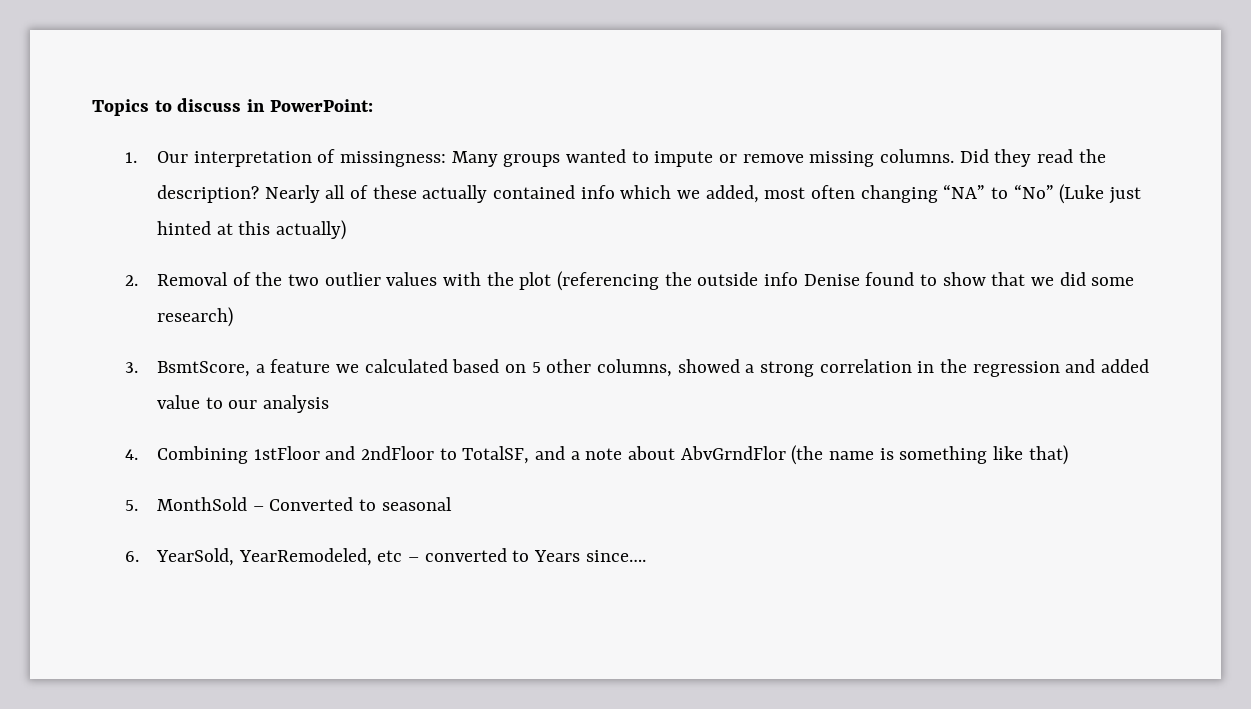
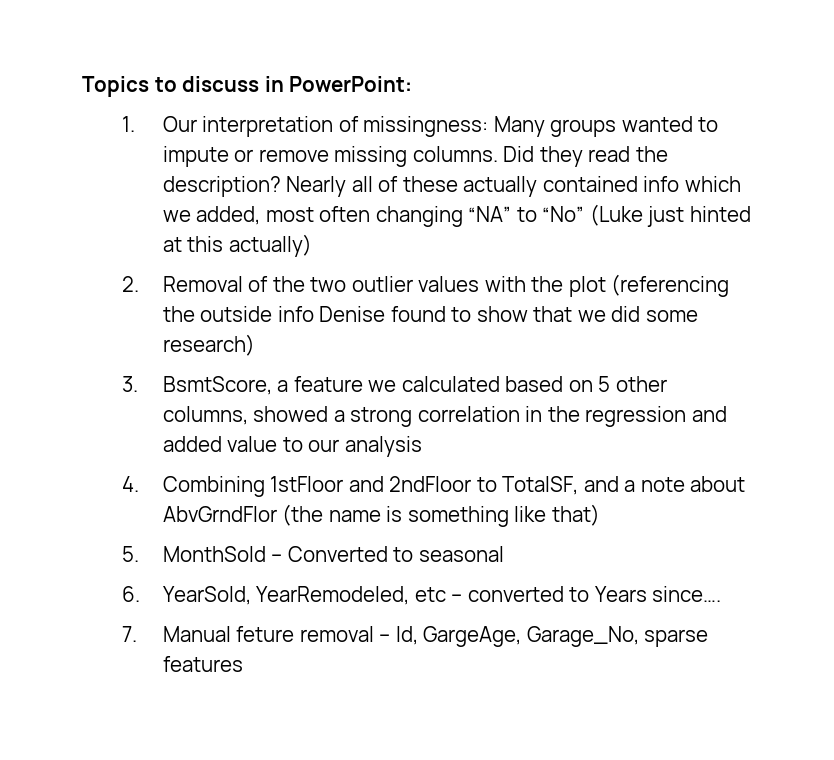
+ 7. Manual feture removal – Id, GargeAge, Garage_No, sparse features

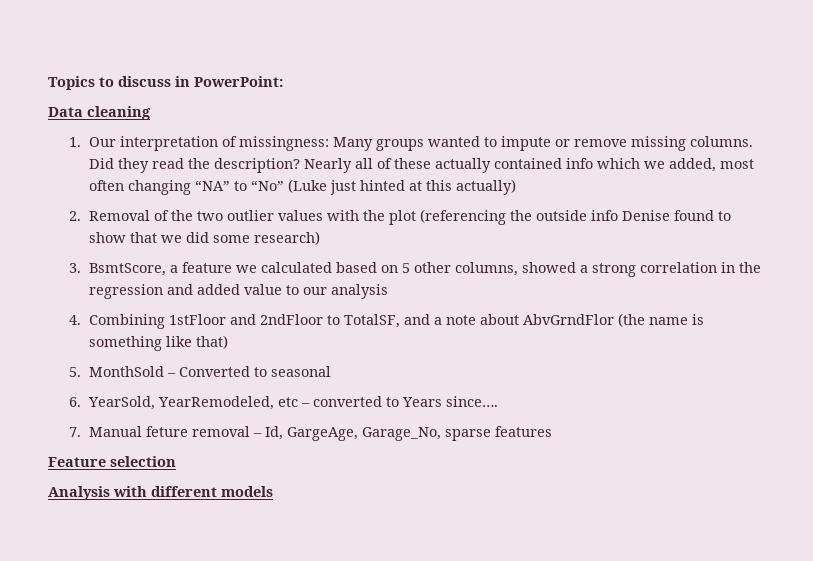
+ Data cleaning
+ Feature selection
+ Analysis with different models

